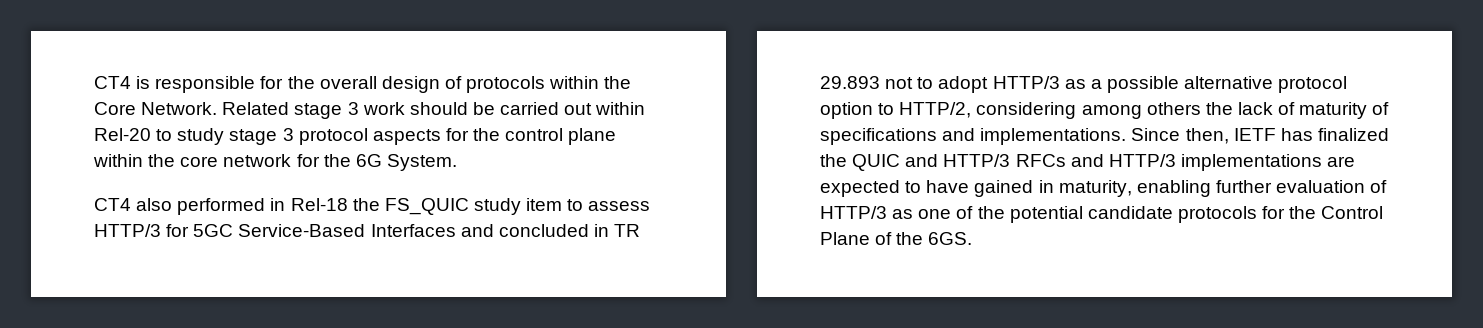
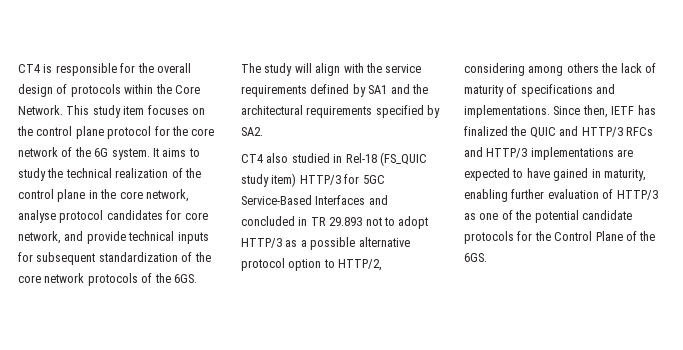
- Related stage 3 work should be carried out within Rel-20 to study stage 3 protocol aspects for the control plane within the core network for the 6G System.
+ This study item focuses on the control plane protocol for the core network of the 6G system. It aims to study the technical realization of the control plane in the core network, analyse protocol candidates for core network, and provide technical inputs for subsequent standardization of the core network protocols of the 6GS. The study will align with the service requirements defined by SA1 and the architectural requirements specified by SA2.
- CT4 also performed in Rel-18 the FS_QUIC study item to assess HTTP/3 for 5GC Service-Based Interfaces and concluded in TR 29.893 not to adopt HTTP/3 as a possible alternative protocol option to HTTP/2, considering among others the lack of maturity of specifications and implementations.
+ CT4 also studied in Rel-18 (FS_QUIC study item) HTTP/3 for 5GC Service-Based Interfaces and concluded in TR 29.893 not to adopt HTTP/3 as a possible alternative protocol option to HTTP/2, considering among others the lack of maturity of specifications and implementations.

